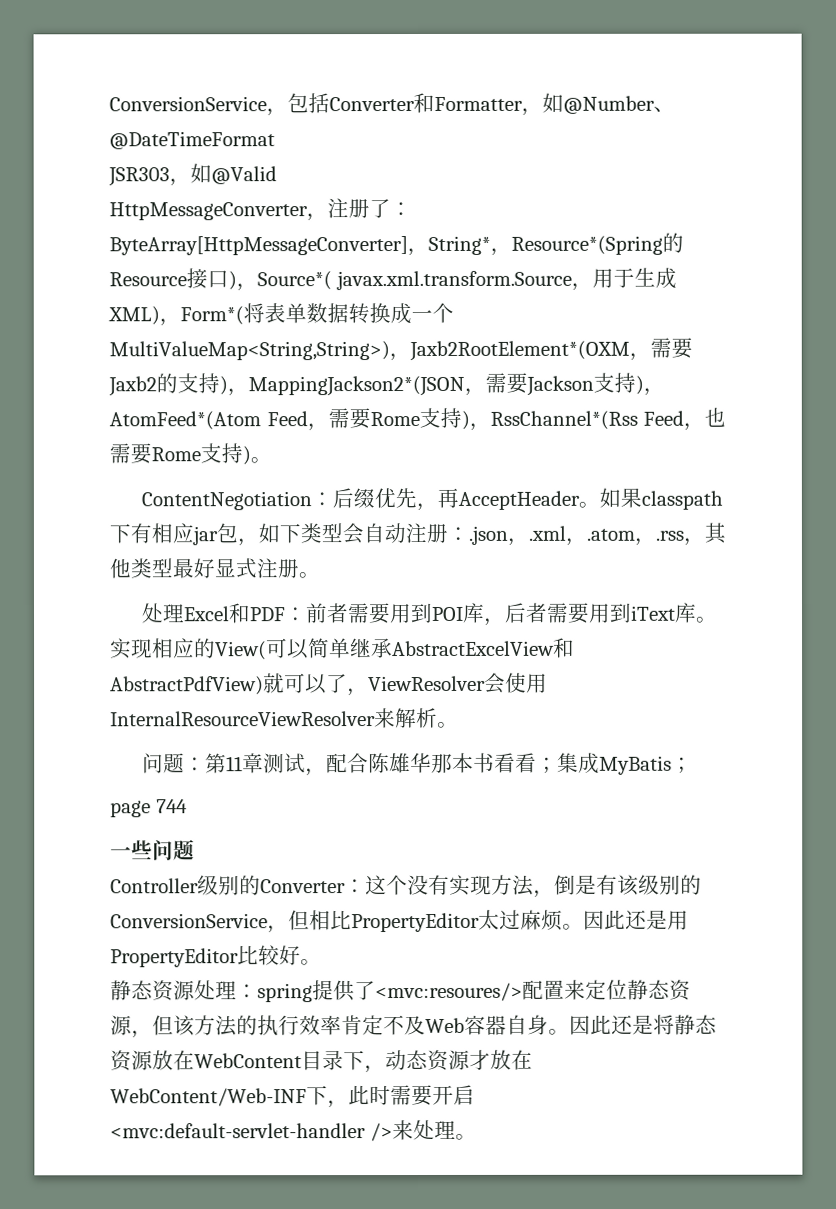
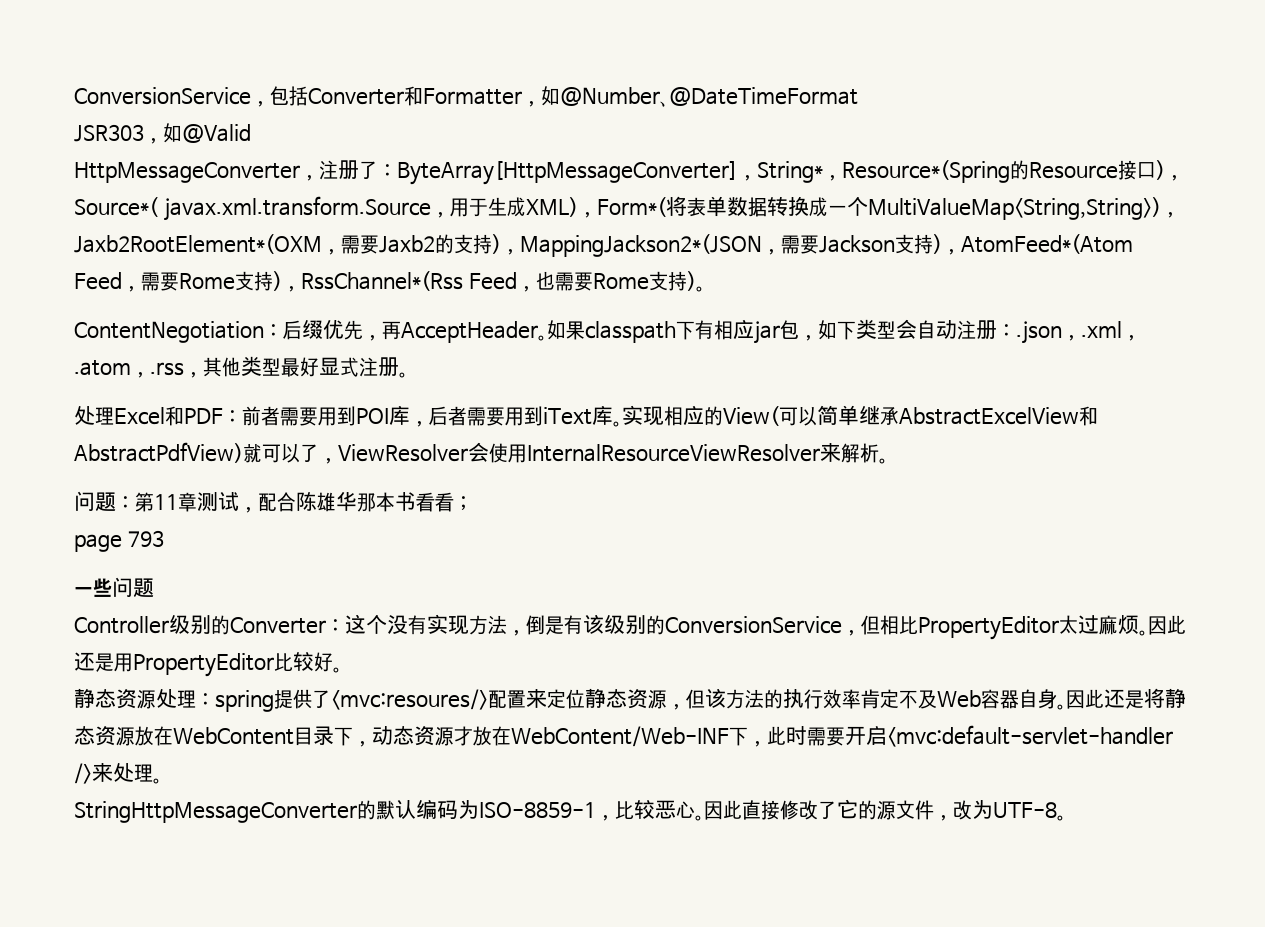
- 问题：第11章测试，配合陈雄华那本书看看；集成MyBatis；
+ 问题：第11章测试，配合陈雄华那本书看看；
- page 744
+ page 793
+ StringHttpMessageConverter的默认编码为ISO-8859-1，比较恶心。因此直接修改了它的源文件，改为UTF-8。

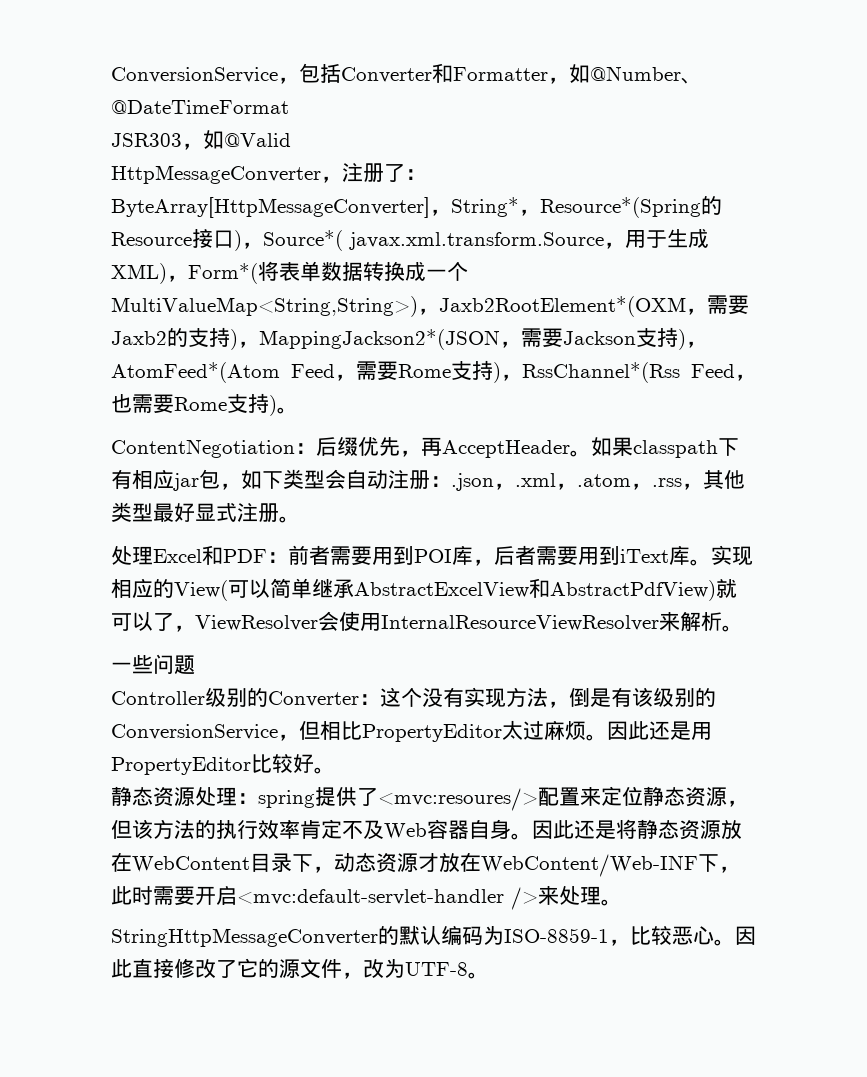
- 问题：第11章测试，配合陈雄华那本书看看；
- page 793

